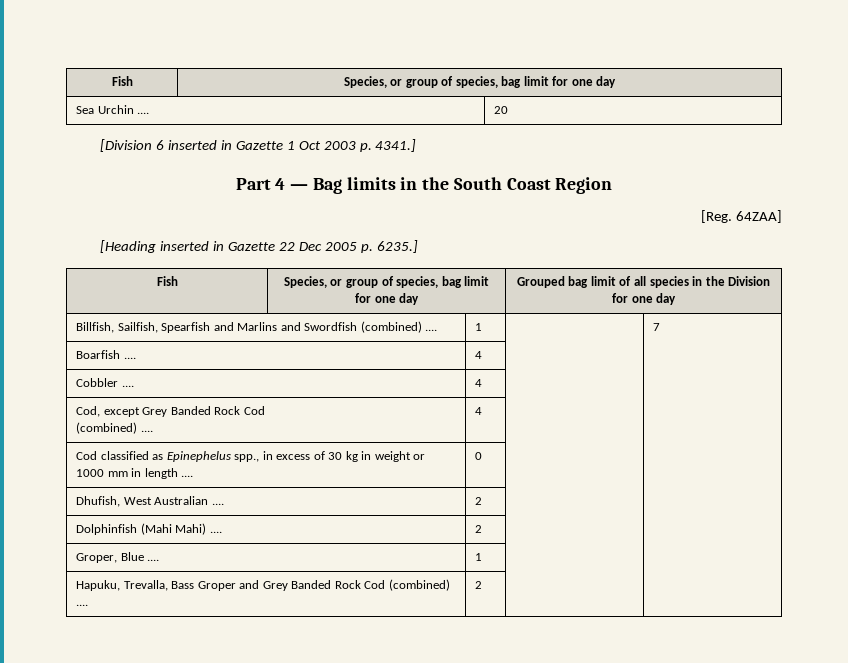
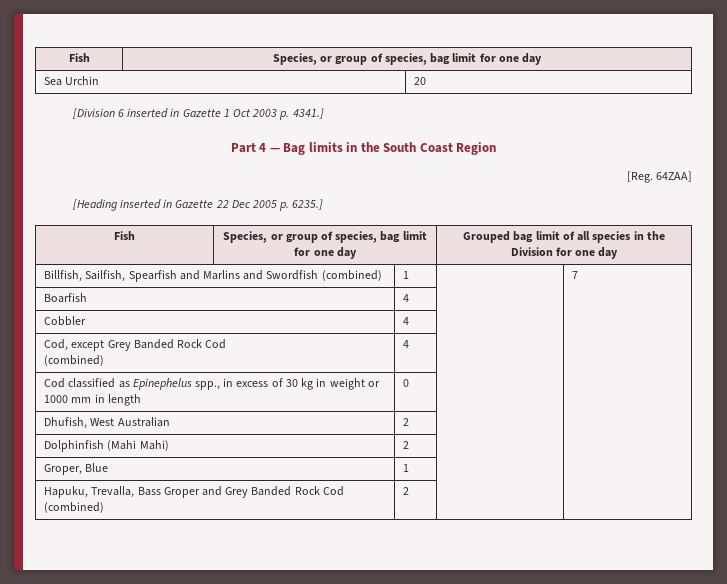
- Sea Urchin .... | 20
+ Sea Urchin | 20
- Billfish, Sailfish, Spearfish and Marlins and Swordfish (combined) .... | 1 | | 7
+ Billfish, Sailfish, Spearfish and Marlins and Swordfish (combined) | 1 | | 7
- Boarfish .... | 4 | |
+ Boarfish | 4 | |
- Cobbler .... | 4 | |
+ Cobbler | 4 | |
  Cod, except Grey Banded Rock Cod
- (combined) .... | 4 | |
+ (combined) | 4 | |
- Cod classified as Epinephelus spp., in excess of 30 kg in weight or 1000 mm in length .... | 0 | |
+ Cod classified as Epinephelus spp., in excess of 30 kg in weight or 1000 mm in length | 0 | |
- Dhufish, West Australian .... | 2 | |
+ Dhufish, West Australian | 2 | |
- Dolphinfish (Mahi Mahi) .... | 2 | |
+ Dolphinfish (Mahi Mahi) | 2 | |
- Groper, Blue .... | 1 | |
+ Groper, Blue | 1 | |
- Hapuku, Trevalla, Bass Groper and Grey Banded Rock Cod (combined) .... | 2 | |
+ Hapuku, Trevalla, Bass Groper and Grey Banded Rock Cod (combined) | 2 | |

